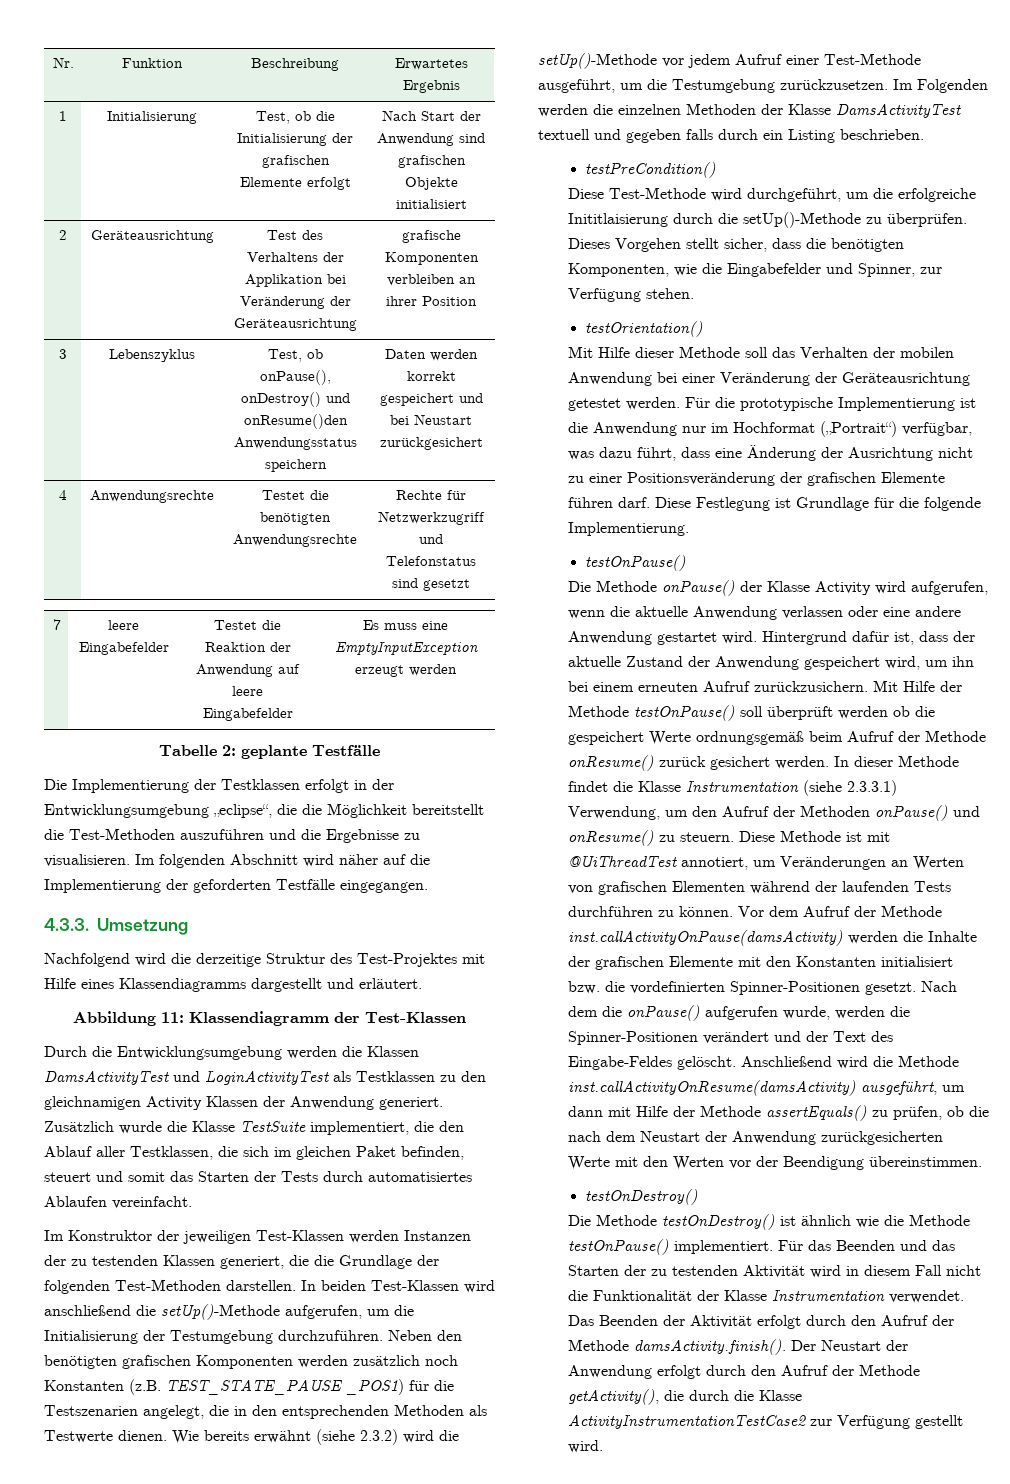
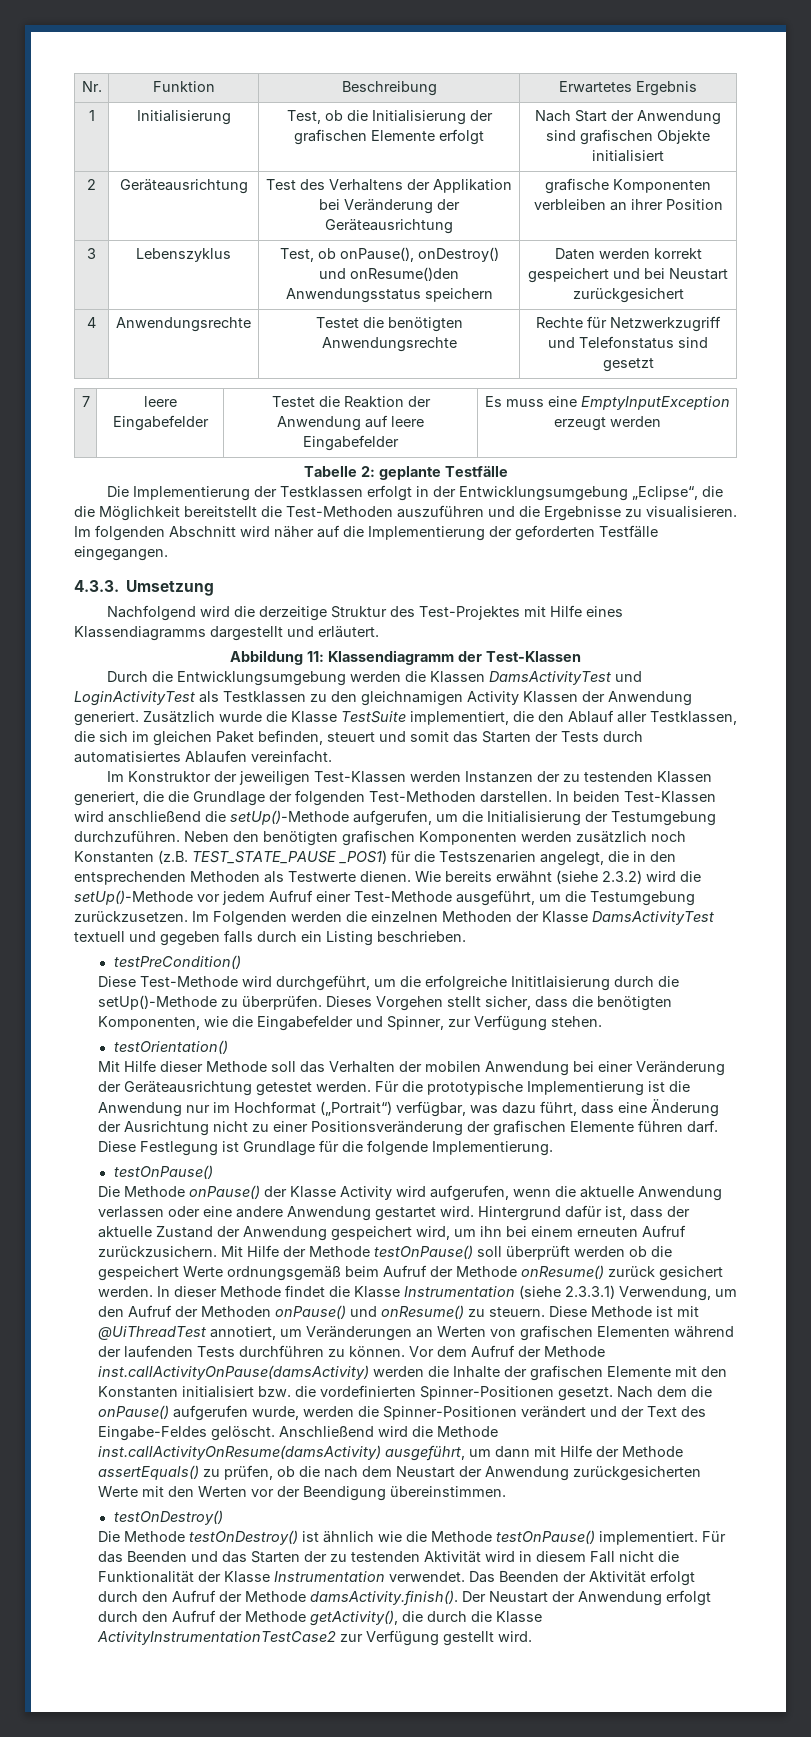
- Die Implementierung der Testklassen erfolgt in der Entwicklungsumgebung „eclipse“, die die Möglichkeit bereitstellt die Test-Methoden auszuführen und die Ergebnisse zu visualisieren.
+ Die Implementierung der Testklassen erfolgt in der Entwicklungsumgebung „Eclipse“, die die Möglichkeit bereitstellt die Test-Methoden auszuführen und die Ergebnisse zu visualisieren.

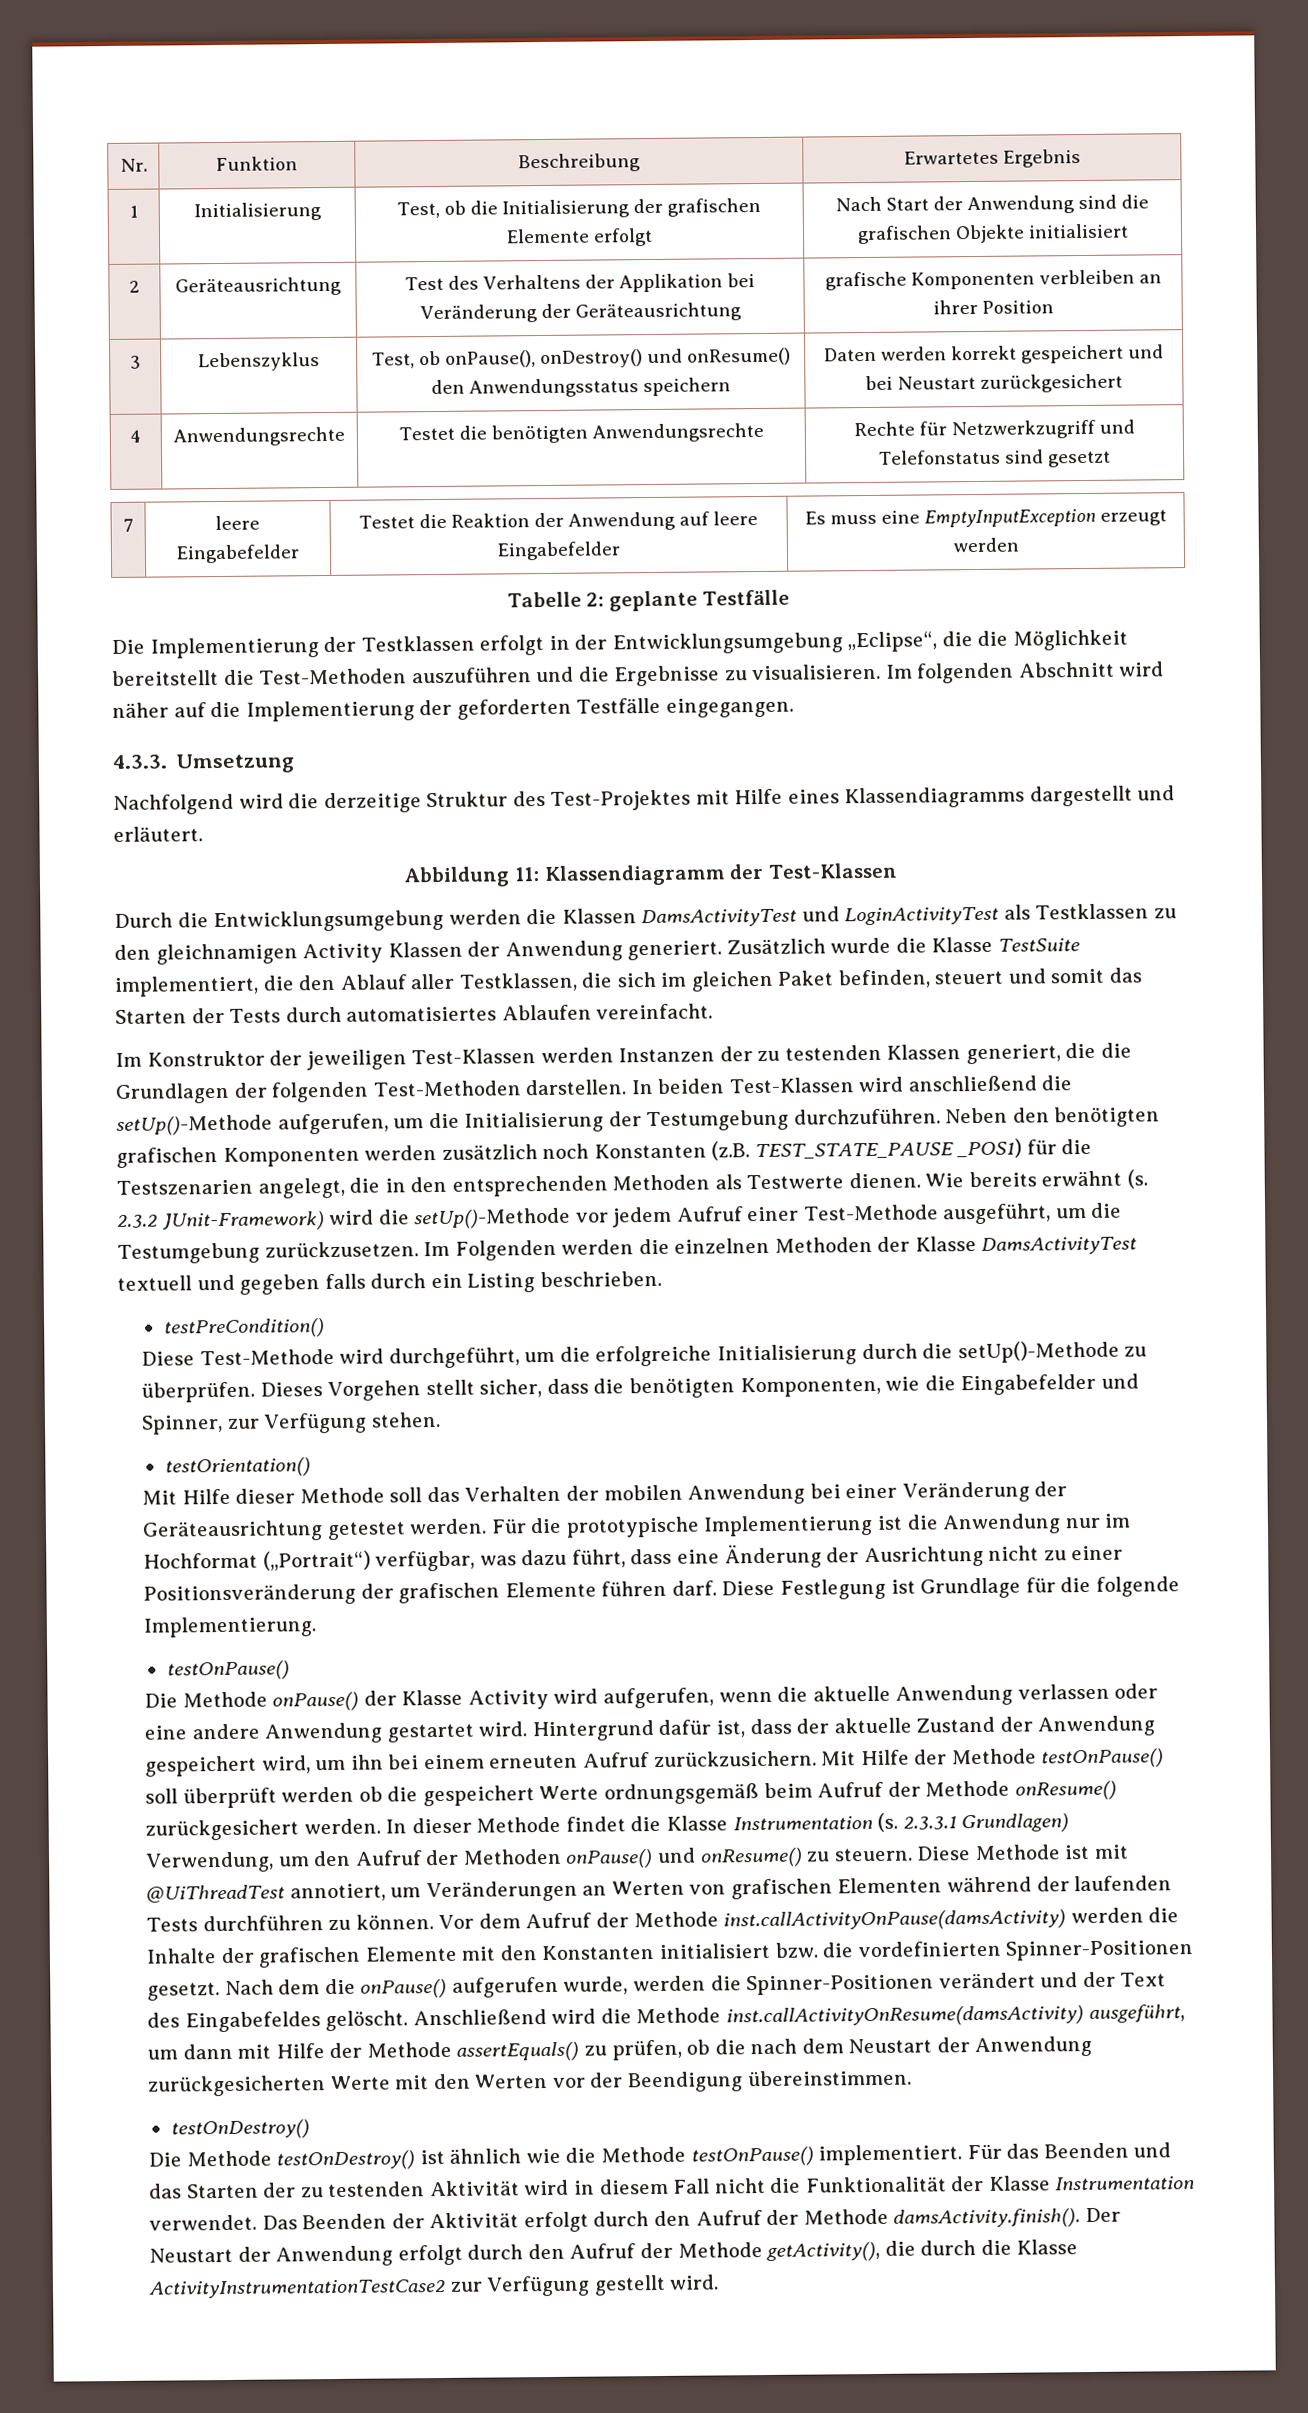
- 1 | Initialisierung | Test, ob die Initialisierung der grafischen Elemente erfolgt | Nach Start der Anwendung sind grafischen Objekte initialisiert
+ 1 | Initialisierung | Test, ob die Initialisierung der grafischen Elemente erfolgt | Nach Start der Anwendung sind die grafischen Objekte initialisiert
- 3 | Lebenszyklus | Test, ob onPause(), onDestroy() und onResume()den Anwendungsstatus speichern | Daten werden korrekt gespeichert und bei Neustart zurückgesichert
+ 3 | Lebenszyklus | Test, ob onPause(), onDestroy() und onResume() den Anwendungsstatus speichern | Daten werden korrekt gespeichert und bei Neustart zurückgesichert
- Im Konstruktor der jeweiligen Test-Klassen werden Instanzen der zu testenden Klassen generiert, die die Grundlage der folgenden Test-Methoden darstellen.
+ Im Konstruktor der jeweiligen Test-Klassen werden Instanzen der zu testenden Klassen generiert, die die Grundlagen der folgenden Test-Methoden darstellen.
- Wie bereits erwähnt (siehe 2.3.2) wird die setUp()-Methode vor jedem Aufruf einer Test-Methode ausgeführt, um die Testumgebung zurückzusetzen.
+ Wie bereits erwähnt (s. 2.3.2 JUnit-Framework) wird die setUp()-Methode vor jedem Aufruf einer Test-Methode ausgeführt, um die Testumgebung zurückzusetzen.
- Diese Test-Methode wird durchgeführt, um die erfolgreiche Inititlaisierung durch die setUp()-Methode zu überprüfen.
+ Diese Test-Methode wird durchgeführt, um die erfolgreiche Initialisierung durch die setUp()-Methode zu überprüfen.
- Mit Hilfe der Methode testOnPause() soll überprüft werden ob die gespeichert Werte ordnungsgemäß beim Aufruf der Methode onResume() zurück gesichert werden.
+ Mit Hilfe der Methode testOnPause() soll überprüft werden ob die gespeichert Werte ordnungsgemäß beim Aufruf der Methode onResume() zurückgesichert werden.
- In dieser Methode findet die Klasse Instrumentation (siehe 2.3.3.1) Verwendung, um den Aufruf der Methoden onPause() und onResume() zu steuern.
+ In dieser Methode findet die Klasse Instrumentation (s. 2.3.3.1 Grundlagen) Verwendung, um den Aufruf der Methoden onPause() und onResume() zu steuern.
- Nach dem die onPause() aufgerufen wurde, werden die Spinner-Positionen verändert und der Text des Eingabe-Feldes gelöscht.
+ Nach dem die onPause() aufgerufen wurde, werden die Spinner-Positionen verändert und der Text des Eingabefeldes gelöscht.

